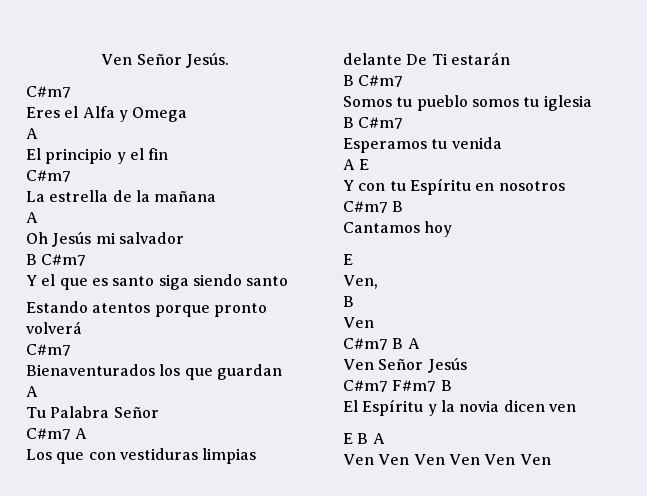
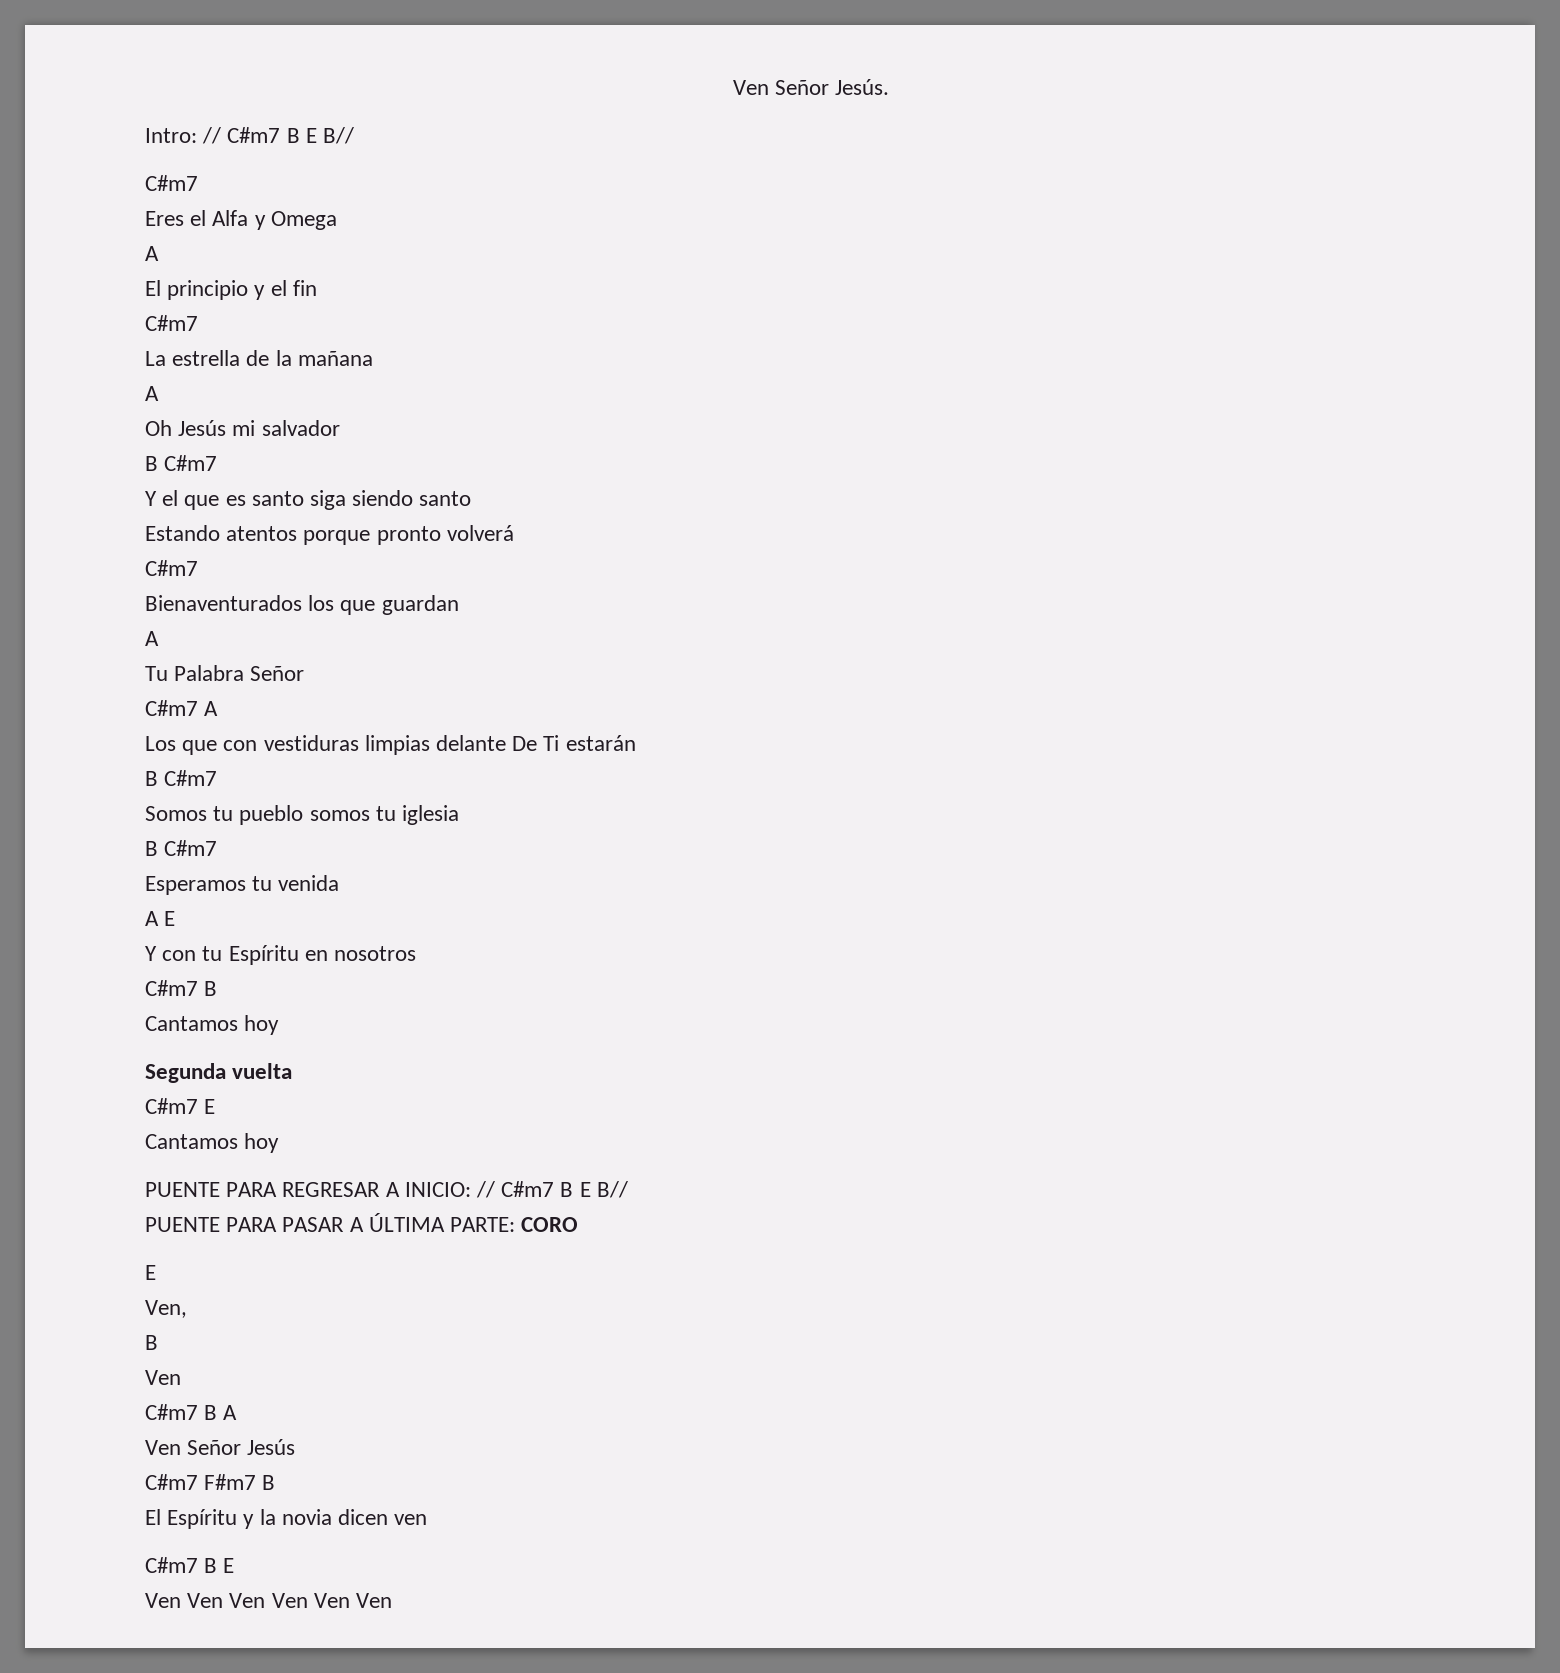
+ Intro: // C#m7 B E B//
+ Segunda vuelta
+ C#m7 E
+ Cantamos hoy
+ PUENTE PARA REGRESAR A INICIO: // C#m7 B E B//
+ PUENTE PARA PASAR A ÚLTIMA PARTE: CORO
  El Espíritu y la novia dicen ven
- E B A
+ C#m7 B E

